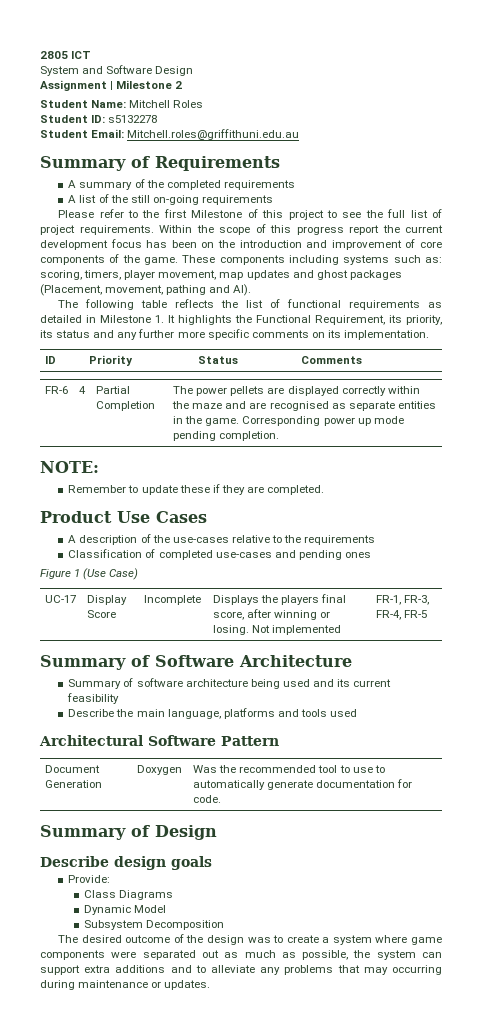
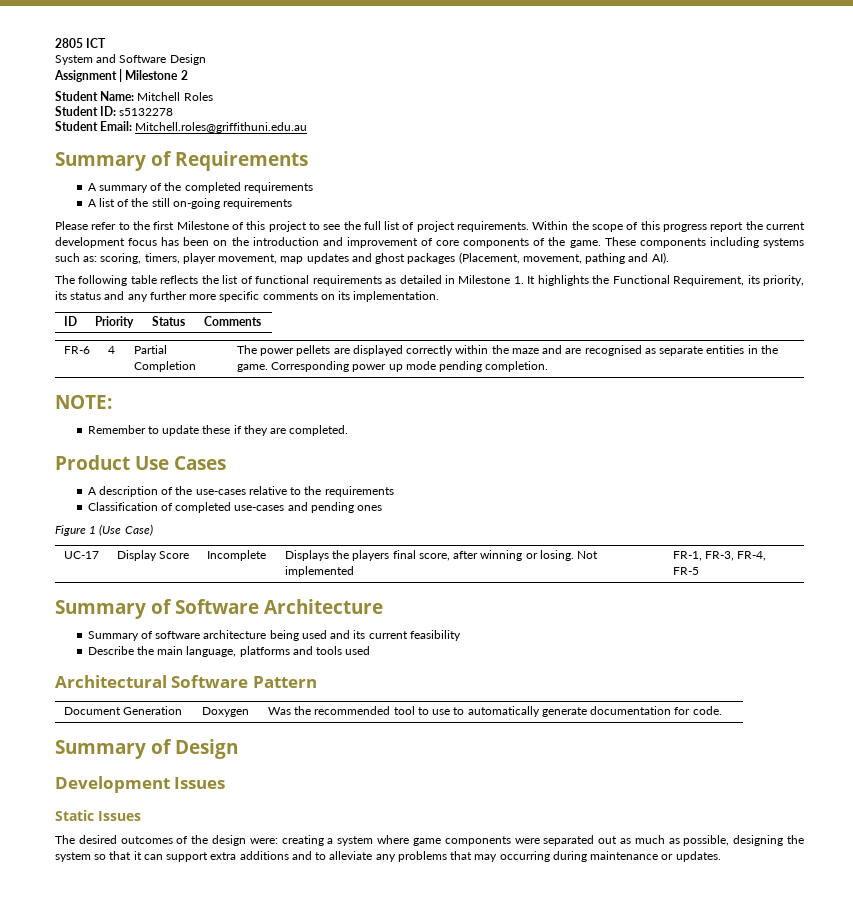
- Describe design goals
- Provide:
- Class Diagrams
- Dynamic Model
- Subsystem Decomposition
+ Development Issues
+ Static Issues
- The desired outcome of the design was to create a system where game components were separated out as much as possible, the system can support extra additions and to alleviate any problems that may occurring during maintenance or updates.
+ The desired outcomes of the design were: creating a system where game components were separated out as much as possible, designing the system so that it can support extra additions and to alleviate any problems that may occurring during maintenance or updates.

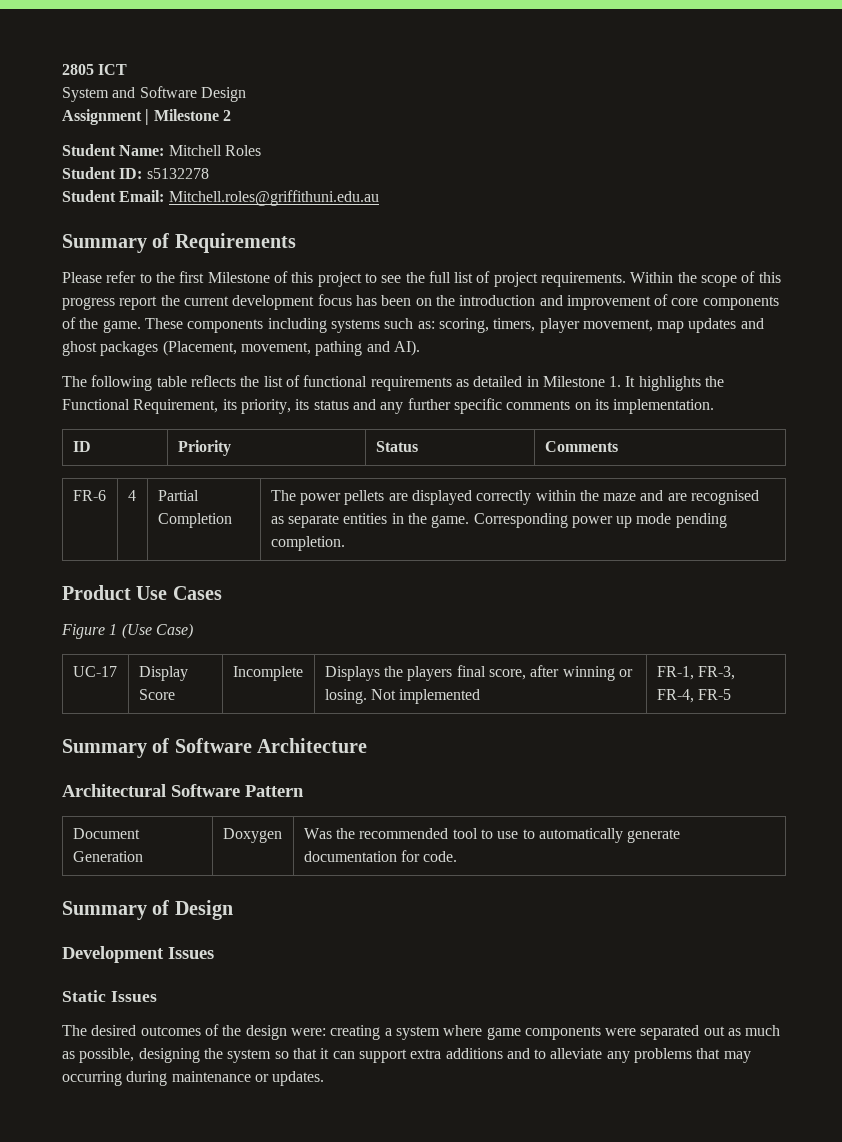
- A summary of the completed requirements
- A list of the still on-going requirements
- The following table reflects the list of functional requirements as detailed in Milestone 1. It highlights the Functional Requirement, its priority, its status and any further more specific comments on its implementation.
+ The following table reflects the list of functional requirements as detailed in Milestone 1. It highlights the Functional Requirement, its priority, its status and any further specific comments on its implementation.
- NOTE:
- Remember to update these if they are completed.
  Product Use Cases
- A description of the use-cases relative to the requirements
- Classification of completed use-cases and pending ones
- Summary of software architecture being used and its current feasibility
- Describe the main language, platforms and tools used

